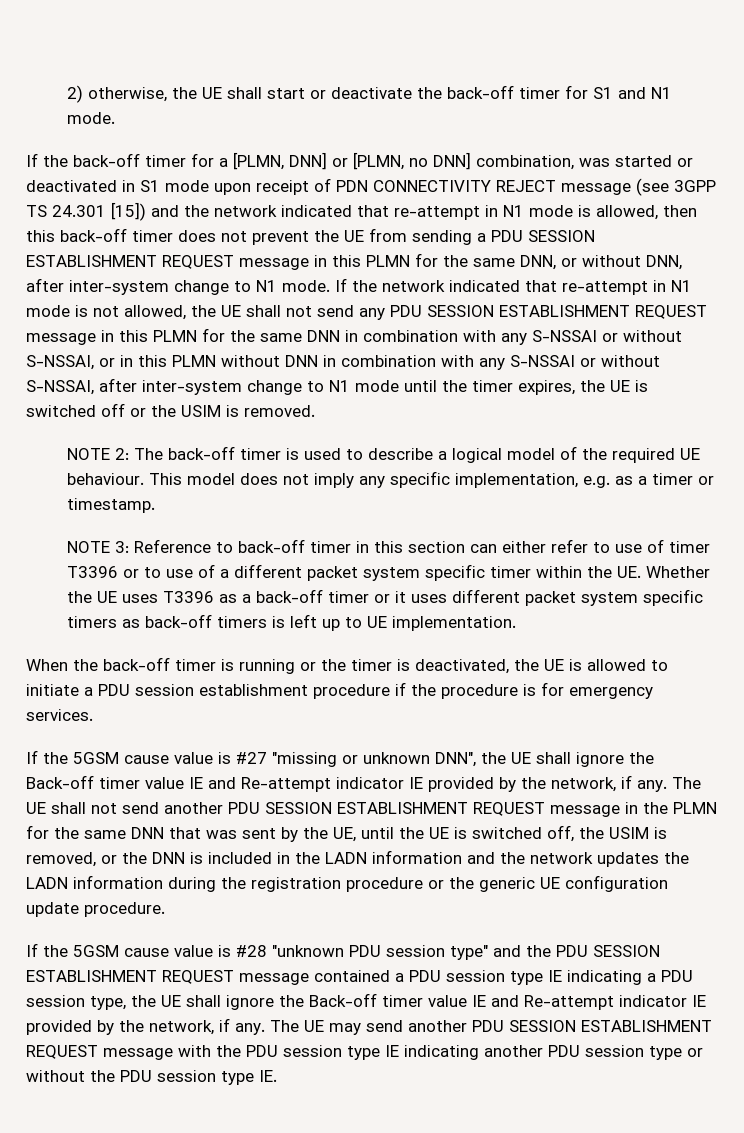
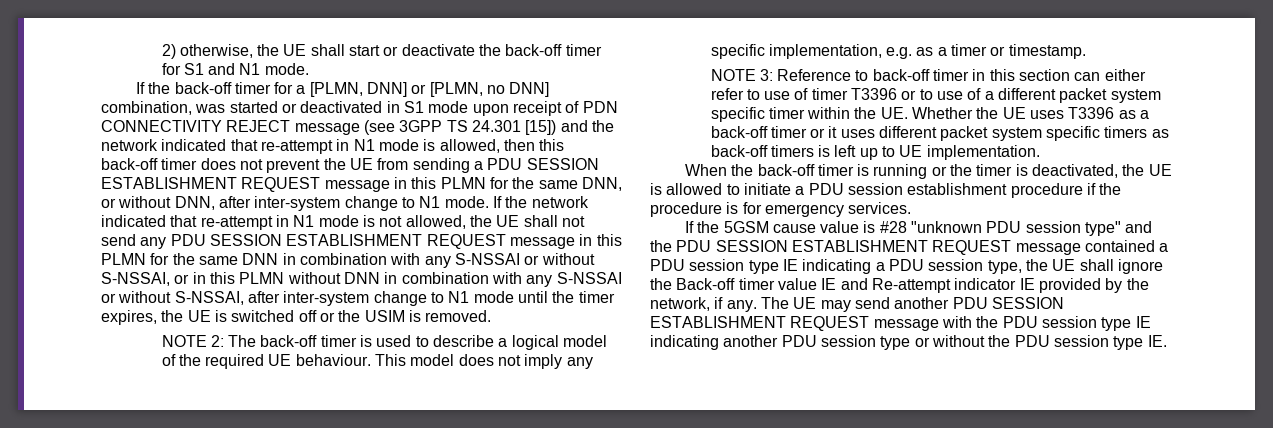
- If the 5GSM cause value is #27 "missing or unknown DNN", the UE shall ignore the Back-off timer value IE and Re-attempt indicator IE provided by the network, if any. The UE shall not send another PDU SESSION ESTABLISHMENT REQUEST message in the PLMN for the same DNN that was sent by the UE, until the UE is switched off, the USIM is removed, or the DNN is included in the LADN information and the network updates the LADN information during the registration procedure or the generic UE configuration update procedure.

